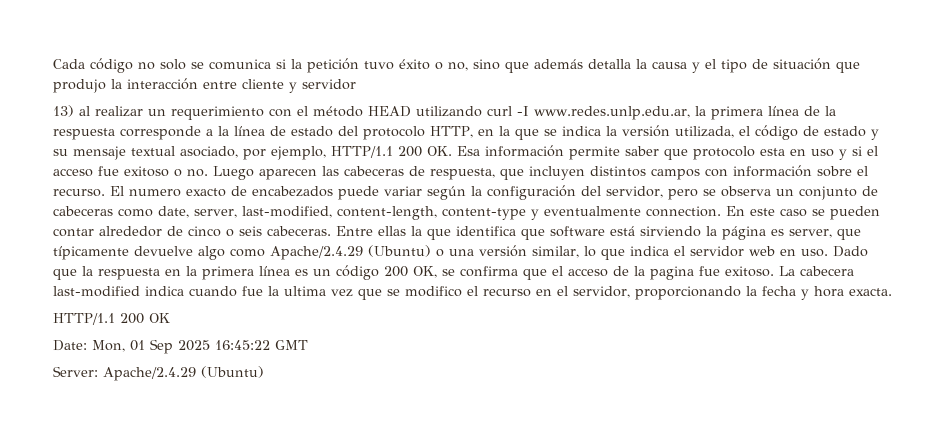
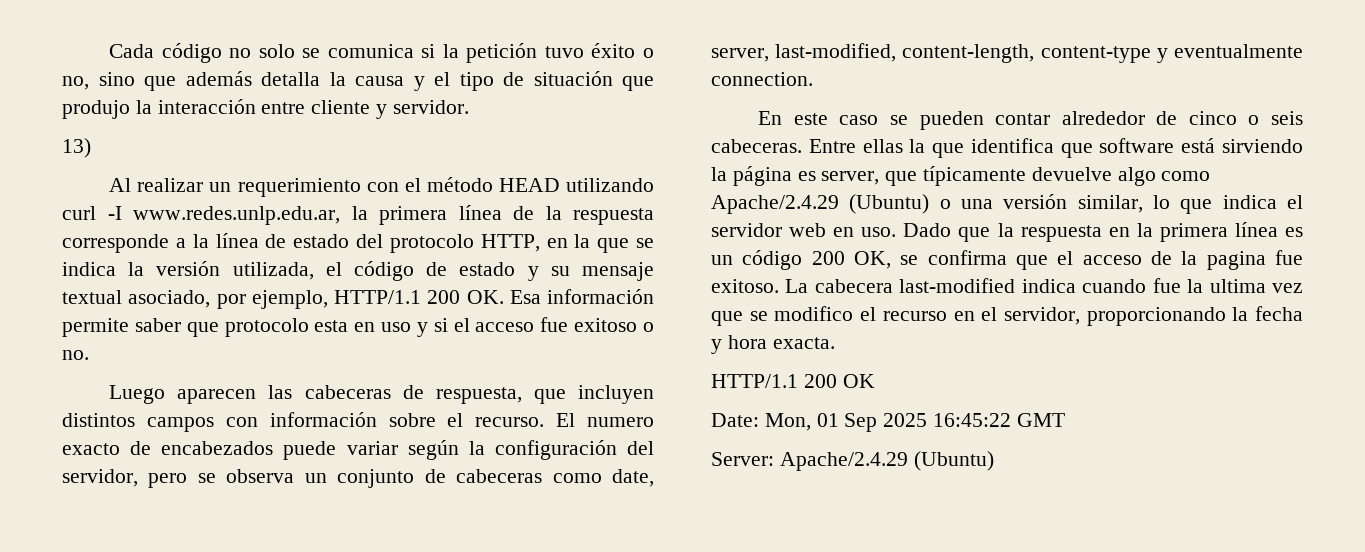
- Cada código no solo se comunica si la petición tuvo éxito o no, sino que además detalla la causa y el tipo de situación que produjo la interacción entre cliente y servidor
+ Cada código no solo se comunica si la petición tuvo éxito o no, sino que además detalla la causa y el tipo de situación que produjo la interacción entre cliente y servidor.
- 13) al realizar un requerimiento con el método HEAD utilizando curl -I www.redes.unlp.edu.ar, la primera línea de la respuesta corresponde a la línea de estado del protocolo HTTP, en la que se indica la versión utilizada, el código de estado y su mensaje textual asociado, por ejemplo, HTTP/1.1 200 OK. Esa información permite saber que protocolo esta en uso y si el acceso fue exitoso o no. Luego aparecen las cabeceras de respuesta, que incluyen distintos campos con información sobre el recurso.
+ 13)
+ Al realizar un requerimiento con el método HEAD utilizando curl -I www.redes.unlp.edu.ar, la primera línea de la respuesta corresponde a la línea de estado del protocolo HTTP, en la que se indica la versión utilizada, el código de estado y su mensaje textual asociado, por ejemplo, HTTP/1.1 200 OK. Esa información permite saber que protocolo esta en uso y si el acceso fue exitoso o no.
+ Luego aparecen las cabeceras de respuesta, que incluyen distintos campos con información sobre el recurso.
- El numero exacto de encabezados puede variar según la configuración del servidor, pero se observa un conjunto de cabeceras como date, server, last-modified, content-length, content-type y eventualmente connection. En este caso se pueden contar alrededor de cinco o seis cabeceras.
+ El numero exacto de encabezados puede variar según la configuración del servidor, pero se observa un conjunto de cabeceras como date, server, last-modified, content-length, content-type y eventualmente connection.
+ En este caso se pueden contar alrededor de cinco o seis cabeceras.

